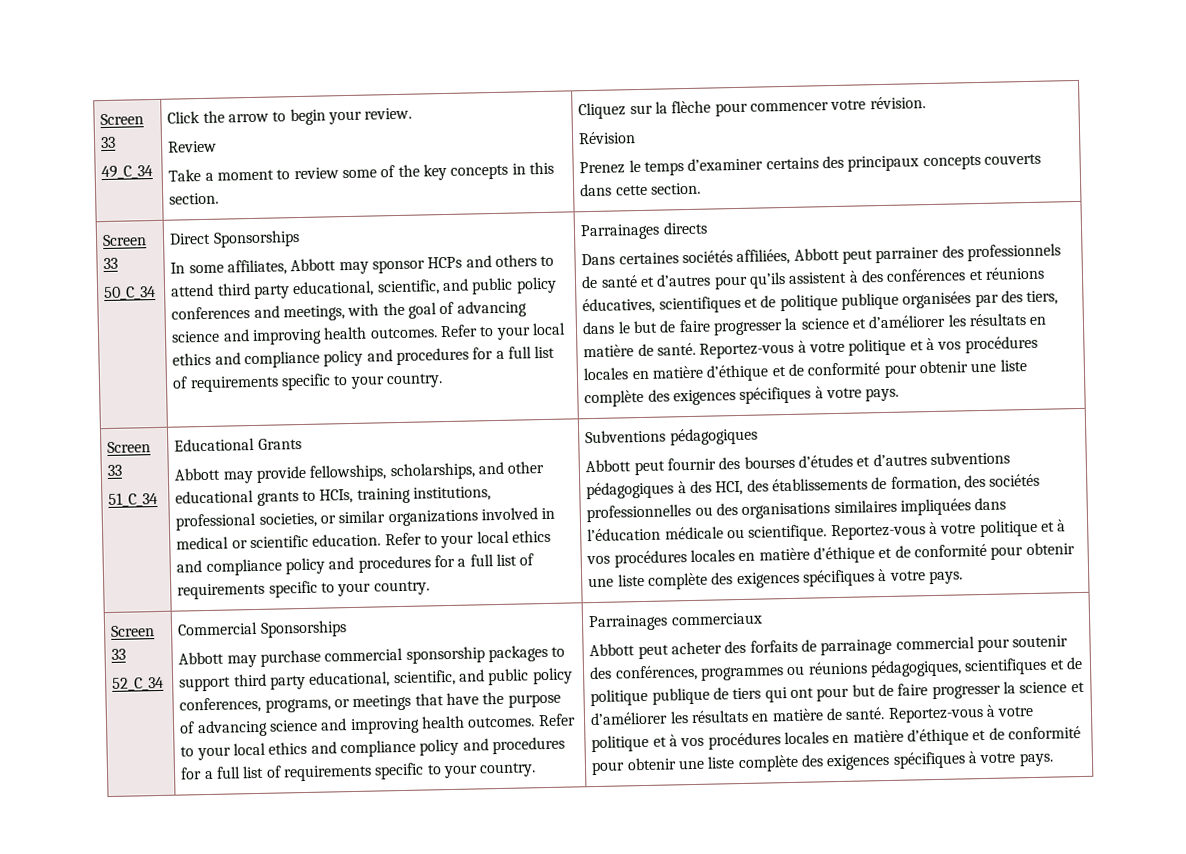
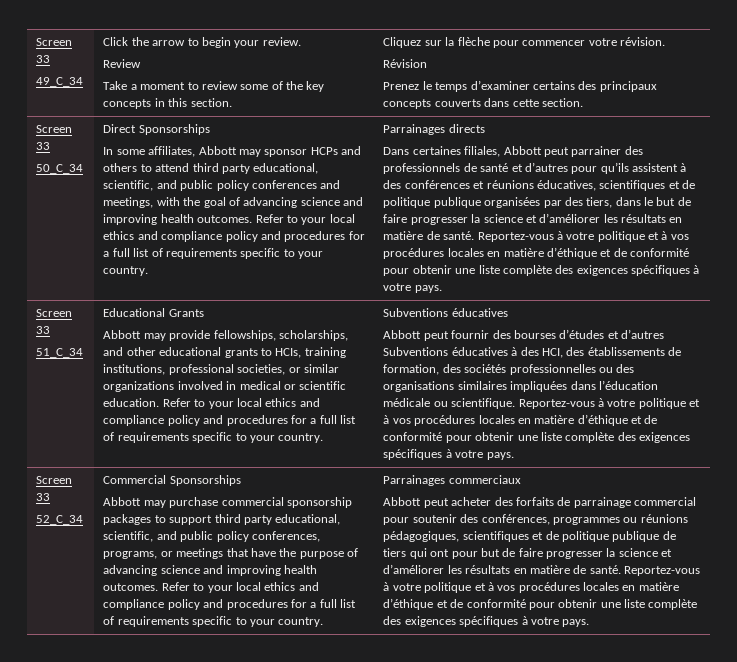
- Dans certaines sociétés affiliées, Abbott peut parrainer des professionnels de santé et d’autres pour qu’ils assistent à des conférences et réunions éducatives, scientifiques et de politique publique organisées par des tiers, dans le but de faire progresser la science et d’améliorer les résultats en matière de santé.
+ Dans certaines filiales, Abbott peut parrainer des professionnels de santé et d’autres pour qu’ils assistent à des conférences et réunions éducatives, scientifiques et de politique publique organisées par des tiers, dans le but de faire progresser la science et d’améliorer les résultats en matière de santé.
- Refer to your local ethics and compliance policy and procedures for a full list of requirements specific to your country. | Subventions pédagogiques
+ Refer to your local ethics and compliance policy and procedures for a full list of requirements specific to your country. | Subventions éducatives
- Abbott peut fournir des bourses d’études et d’autres subventions pédagogiques à des HCI, des établissements de formation, des sociétés professionnelles ou des organisations similaires impliquées dans l’éducation médicale ou scientifique.
+ Abbott peut fournir des bourses d’études et d’autres Subventions éducatives à des HCI, des établissements de formation, des sociétés professionnelles ou des organisations similaires impliquées dans l’éducation médicale ou scientifique.

